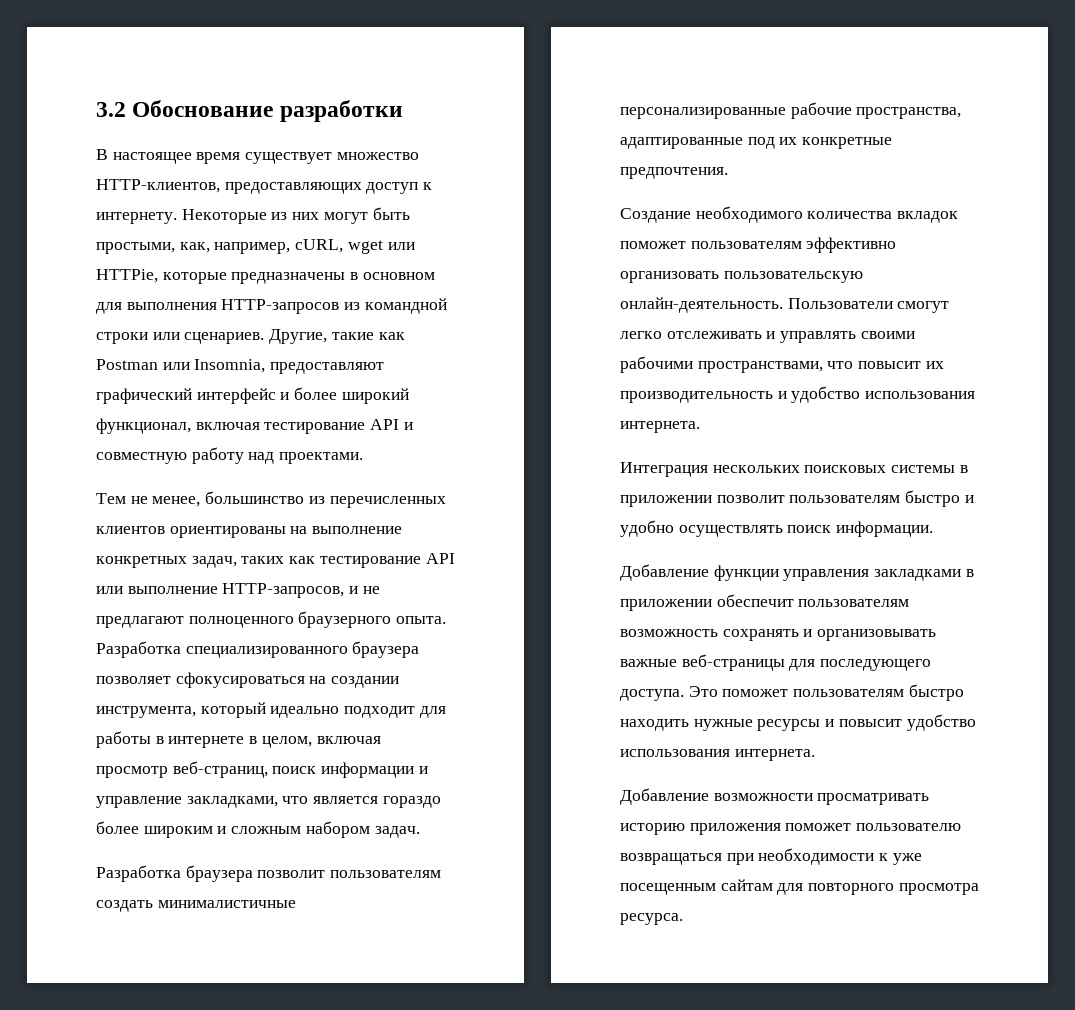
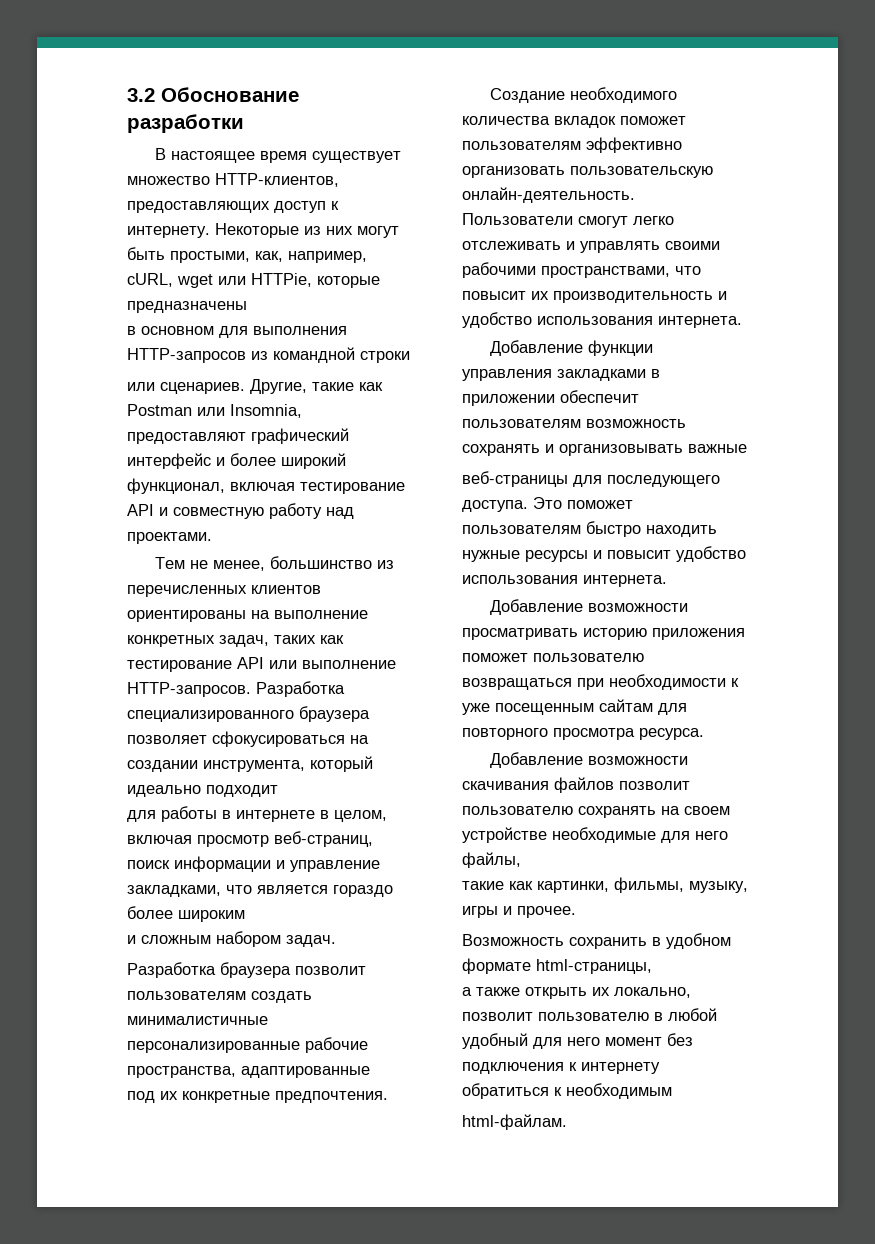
- Некоторые из них могут быть простыми, как, например, cURL, wget или HTTPie, которые предназначены в основном для выполнения HTTP-запросов из командной строки или сценариев.
+ Некоторые из них могут быть простыми, как, например, cURL, wget или HTTPie, которые предназначены
+ в основном для выполнения HTTP-запросов из командной строки
+ или сценариев.
- Тем не менее, большинство из перечисленных клиентов ориентированы на выполнение конкретных задач, таких как тестирование API или выполнение HTTP-запросов, и не предлагают полноценного браузерного опыта.
+ Тем не менее, большинство из перечисленных клиентов ориентированы на выполнение конкретных задач, таких как тестирование API или выполнение HTTP-запросов.
- Разработка специализированного браузера позволяет сфокусироваться на создании инструмента, который идеально подходит для работы в интернете в целом, включая просмотр веб-страниц, поиск информации и управление закладками, что является гораздо более широким и сложным набором задач.
+ Разработка специализированного браузера позволяет сфокусироваться на создании инструмента, который идеально подходит
+ для работы в интернете в целом, включая просмотр веб-страниц, поиск информации и управление закладками, что является гораздо более широким
+ и сложным набором задач.
- Разработка браузера позволит пользователям создать минималистичные персонализированные рабочие пространства, адаптированные под их конкретные предпочтения.
+ Разработка браузера позволит пользователям создать минималистичные персонализированные рабочие пространства, адаптированные
+ под их конкретные предпочтения.
- Интеграция нескольких поисковых системы в приложении позволит пользователям быстро и удобно осуществлять поиск информации.
- Добавление функции управления закладками в приложении обеспечит пользователям возможность сохранять и организовывать важные веб-страницы для последующего доступа.
+ Добавление функции управления закладками в приложении обеспечит пользователям возможность сохранять и организовывать важные
+ веб-страницы для последующего доступа.
+ Добавление возможности скачивания файлов позволит пользователю сохранять на своем устройстве необходимые для него файлы,
+ такие как картинки, фильмы, музыку, игры и прочее.
+ Возможность сохранить в удобном формате html-страницы,
+ а также открыть их локально, позволит пользователю в любой удобный для него момент без подключения к интернету обратиться к необходимым
+ html-файлам.

